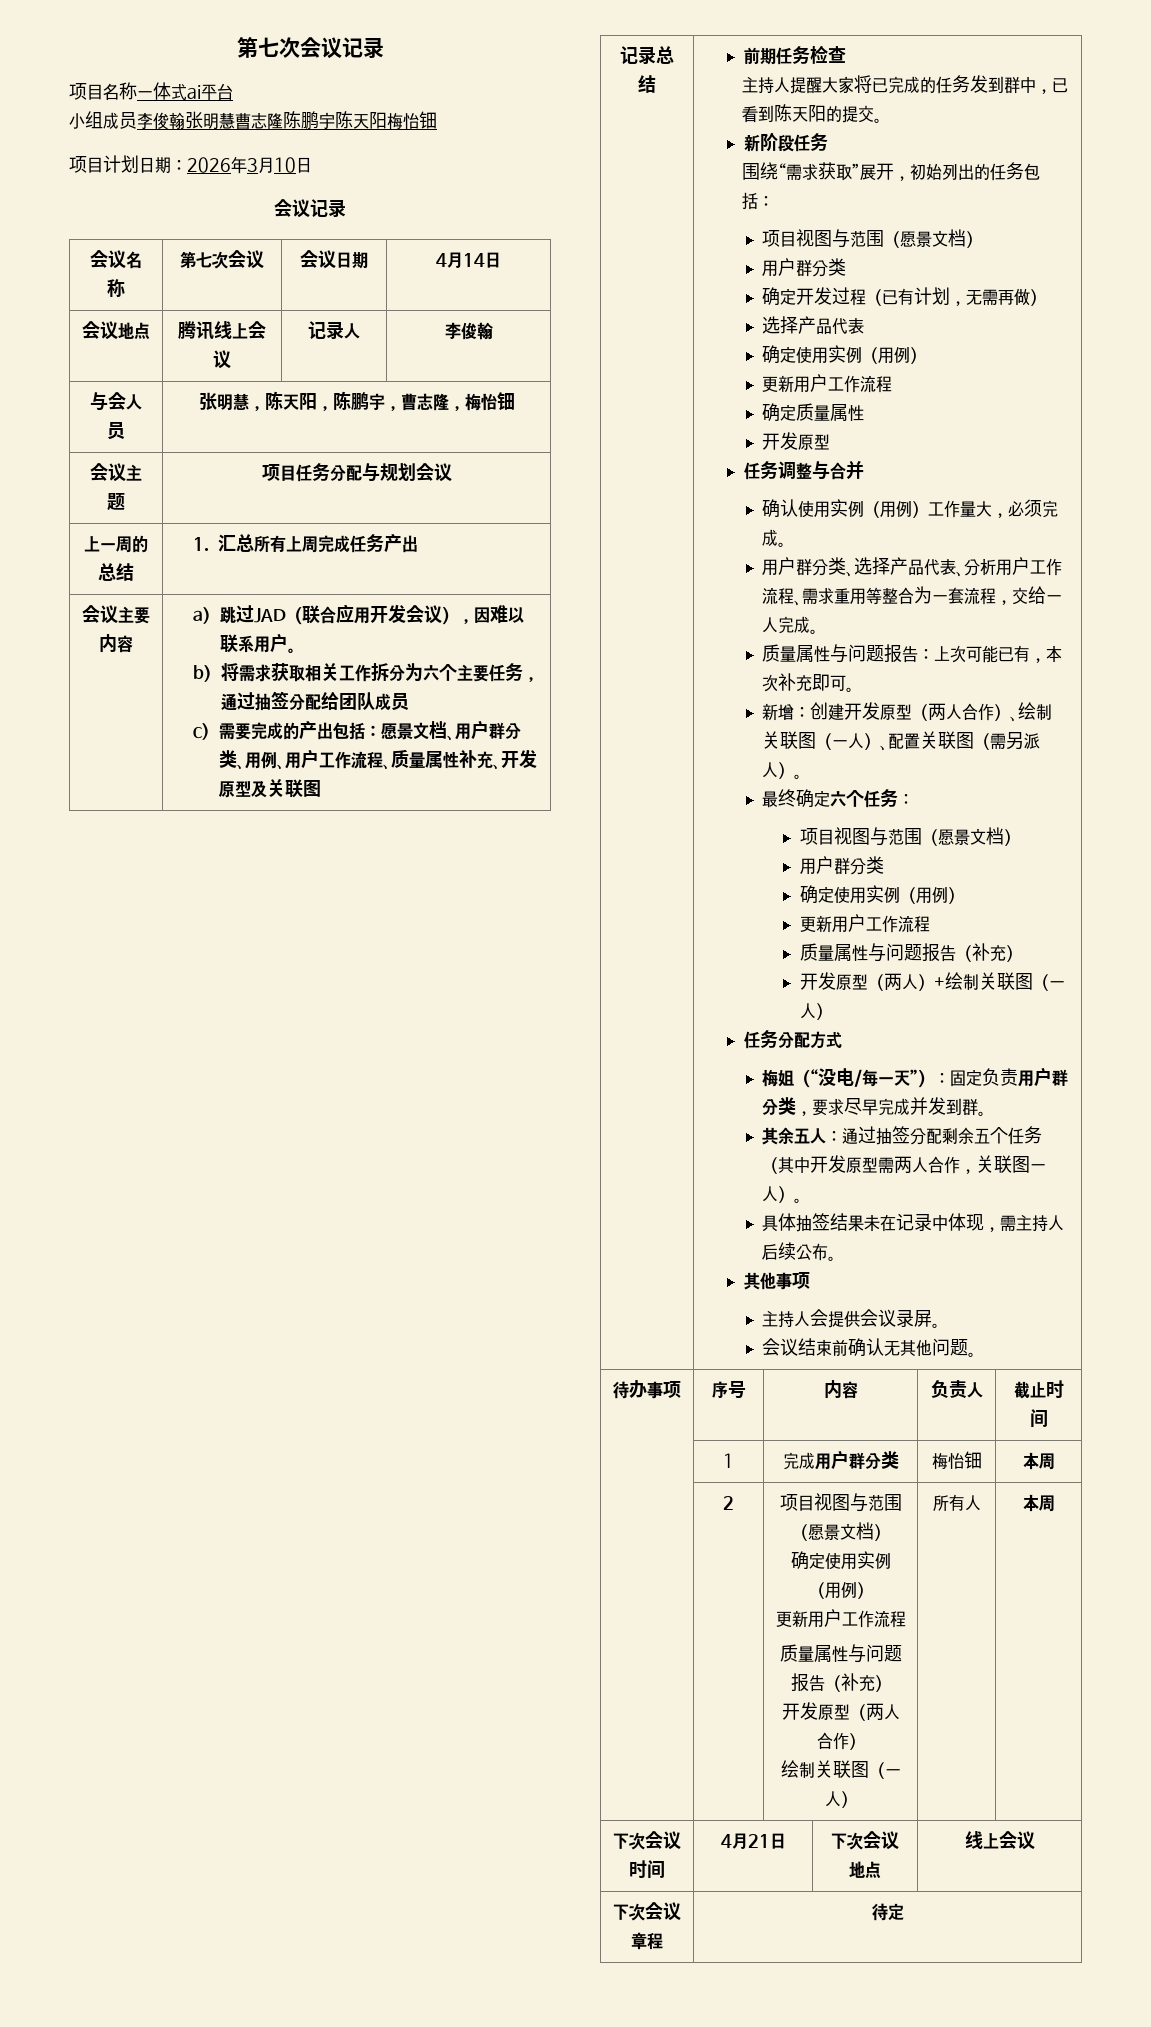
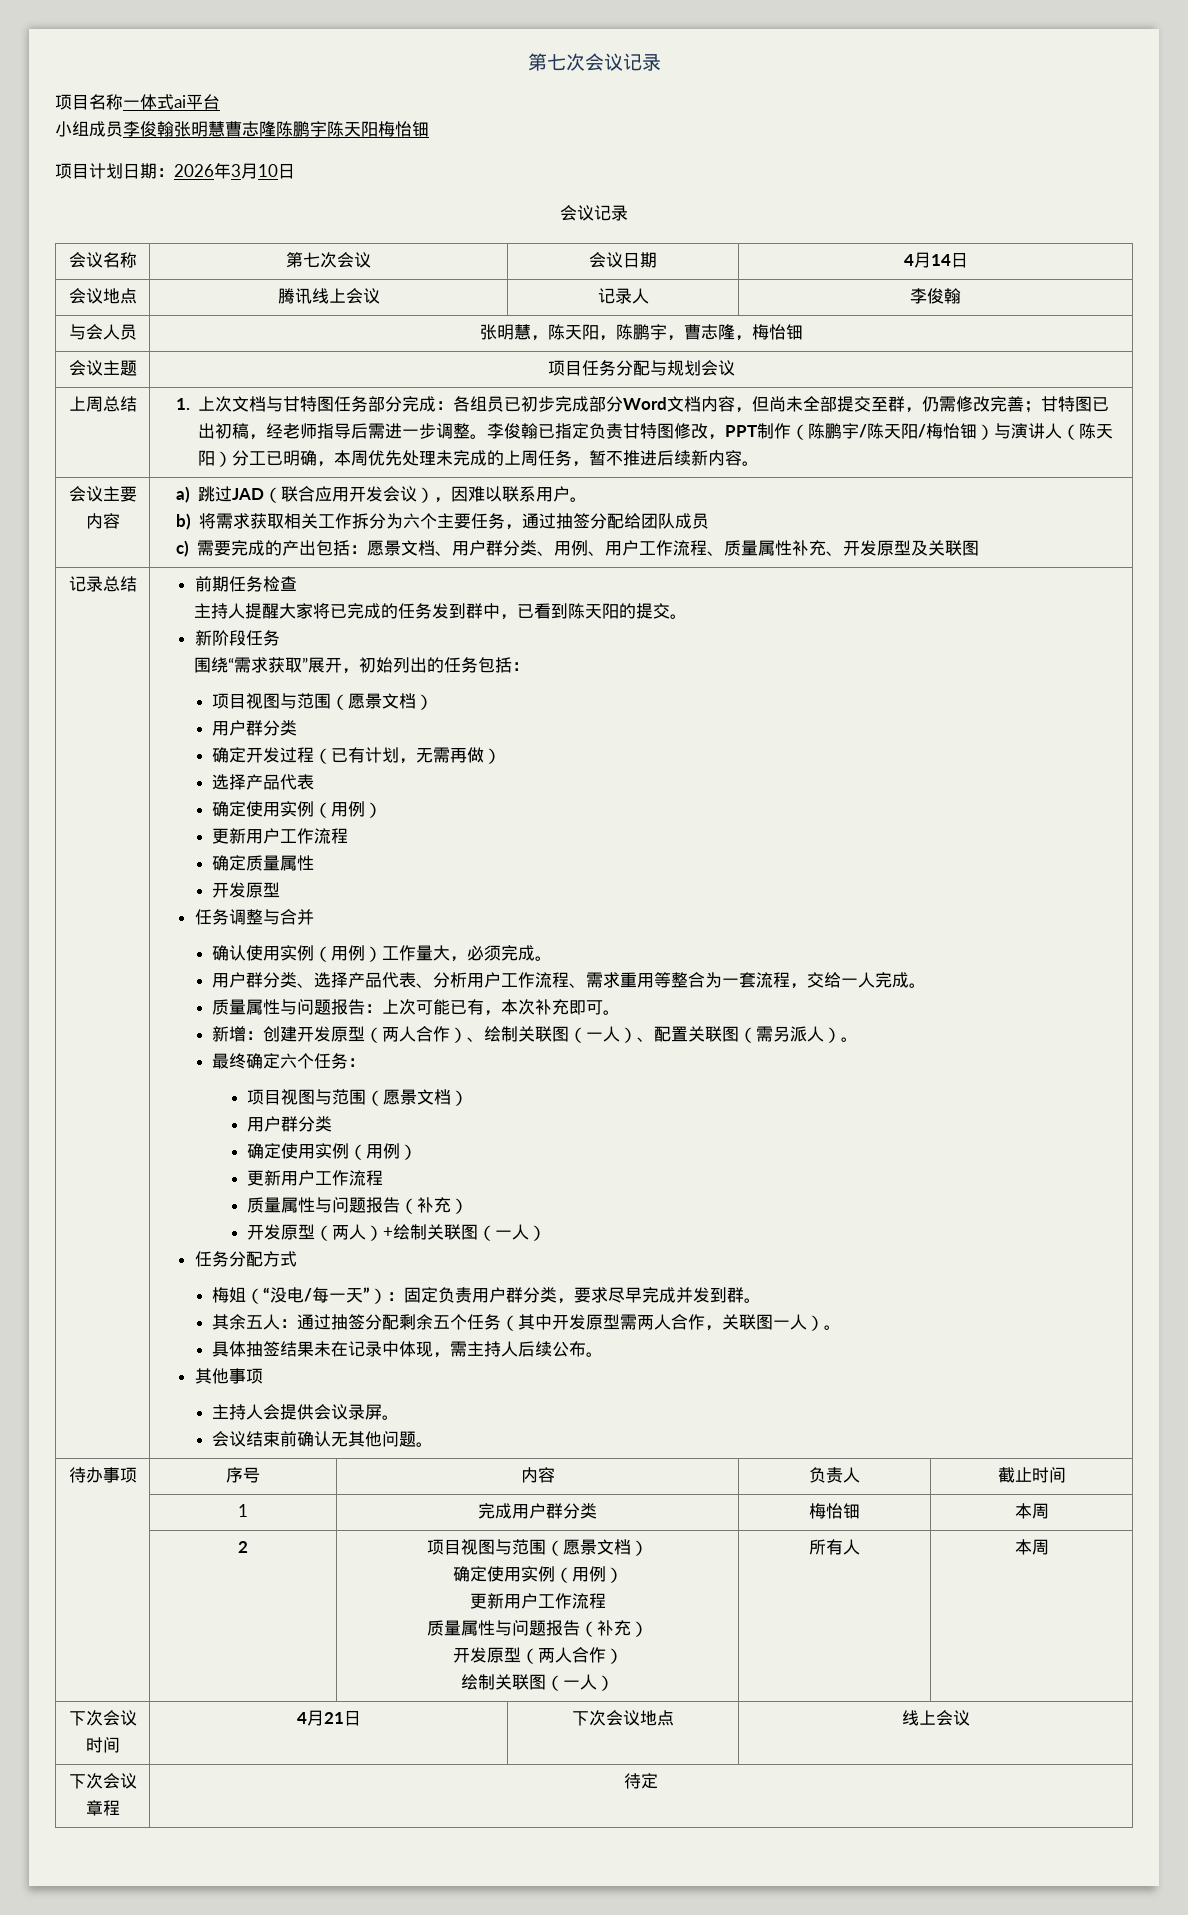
- 上一周的总结
+ 上周总结
- 1.汇总所有上周完成任务产出
+ 1.上次文档与甘特图任务部分完成：各组员已初步完成部分Word文档内容，但尚未全部提交至群，仍需修改完善；甘特图已出初稿，经老师指导后需进一步调整。李俊翰已指定负责甘特图修改，PPT制作（陈鹏宇/陈天阳/梅怡钿）与演讲人（陈天阳）分工已明确，本周优先处理未完成的上周任务，暂不推进后续新内容。

